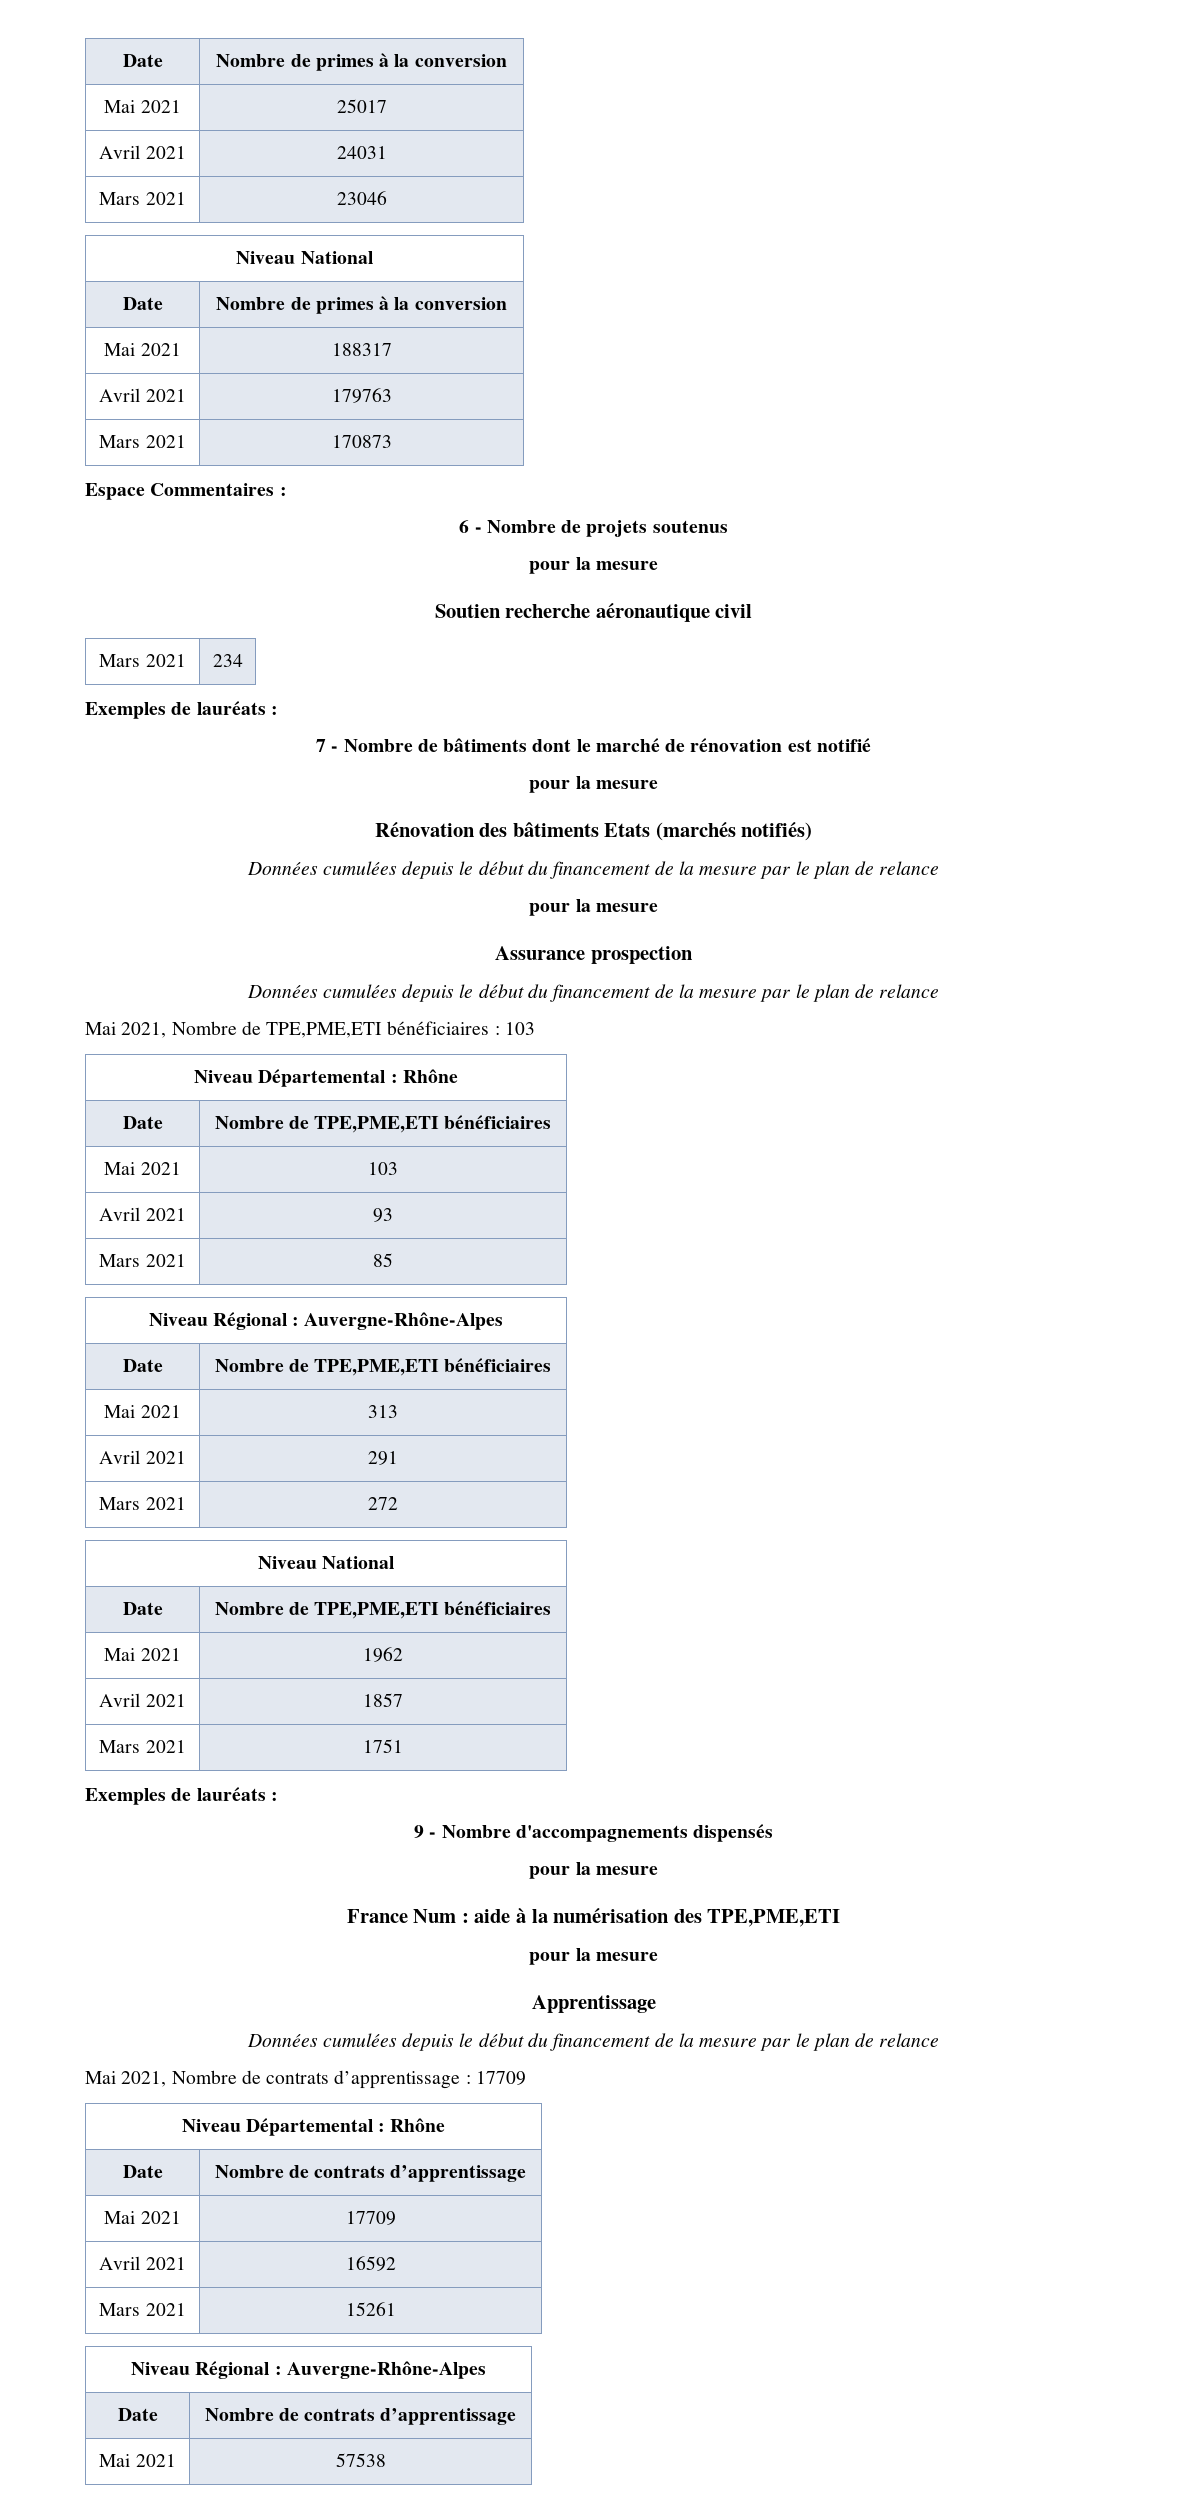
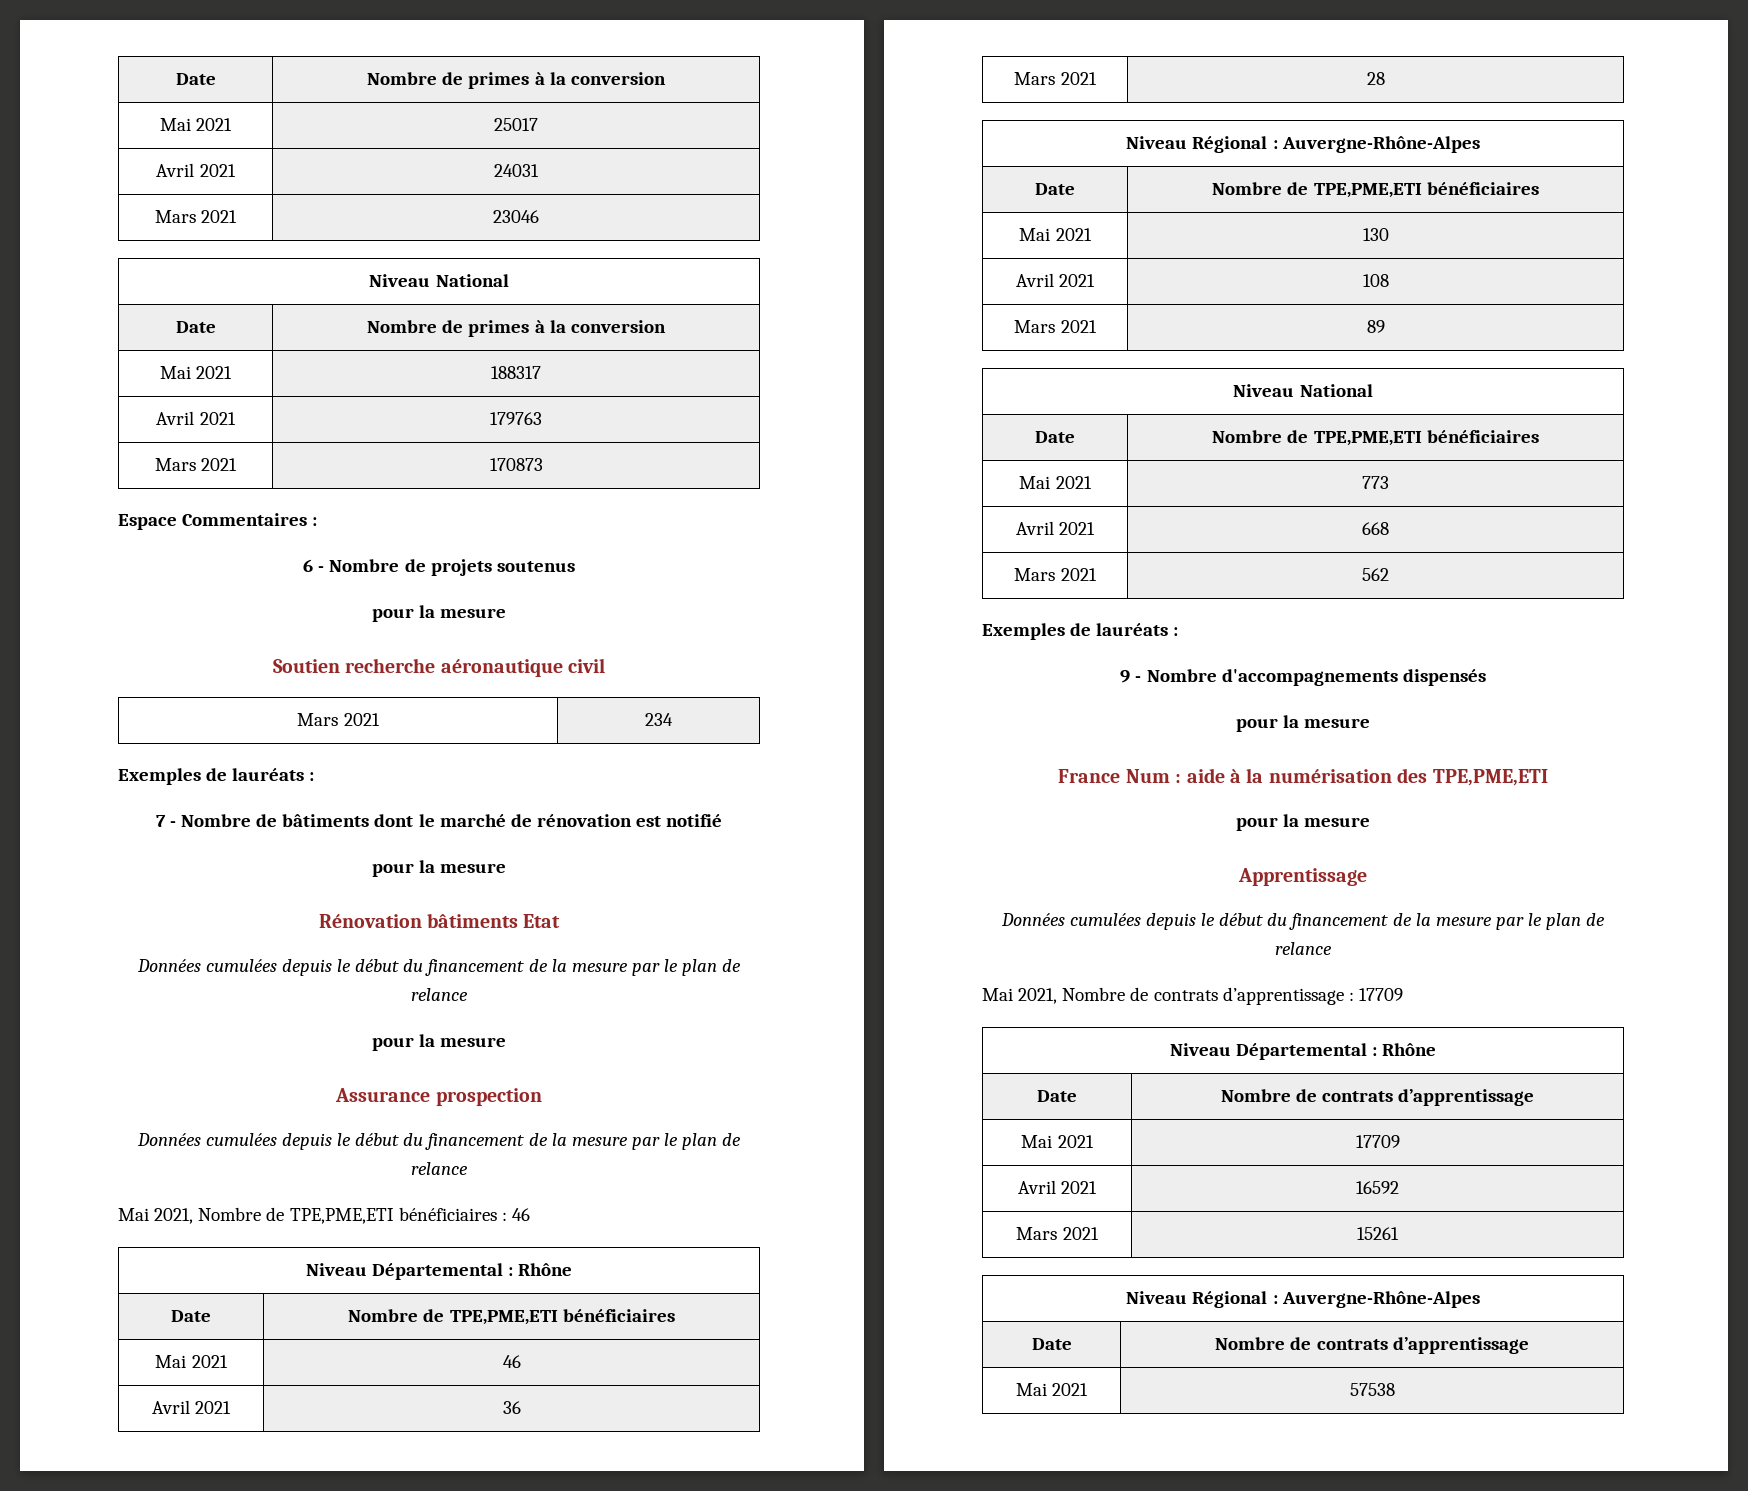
- Rénovation des bâtiments Etats (marchés notifiés)
+ Rénovation bâtiments Etat
- Mai 2021, Nombre de TPE,PME,ETI bénéficiaires : 103
+ Mai 2021, Nombre de TPE,PME,ETI bénéficiaires : 46
- Mai 2021 | 103
- Avril 2021 | 93
- Mars 2021 | 85
+ Mai 2021 | 46
+ Avril 2021 | 36
+ Mars 2021 | 28
- Mai 2021 | 313
- Avril 2021 | 291
- Mars 2021 | 272
+ Mai 2021 | 130
+ Avril 2021 | 108
+ Mars 2021 | 89
- Mai 2021 | 1962
- Avril 2021 | 1857
- Mars 2021 | 1751
+ Mai 2021 | 773
+ Avril 2021 | 668
+ Mars 2021 | 562

